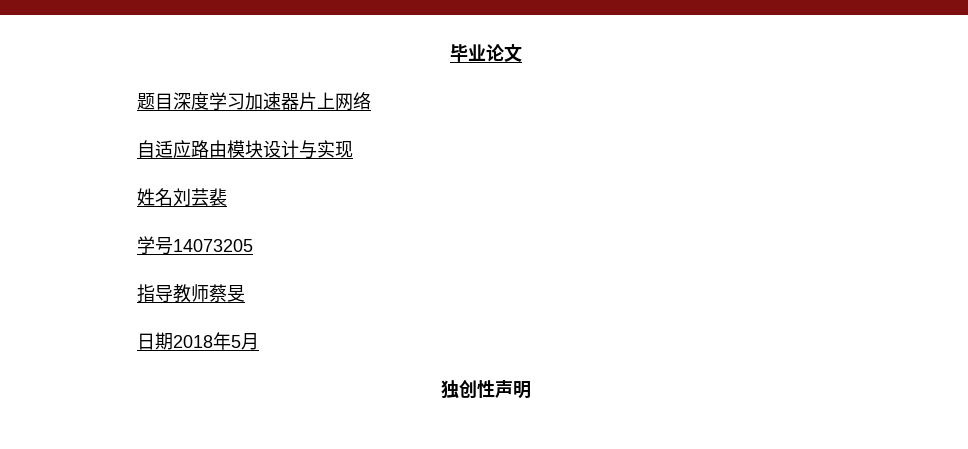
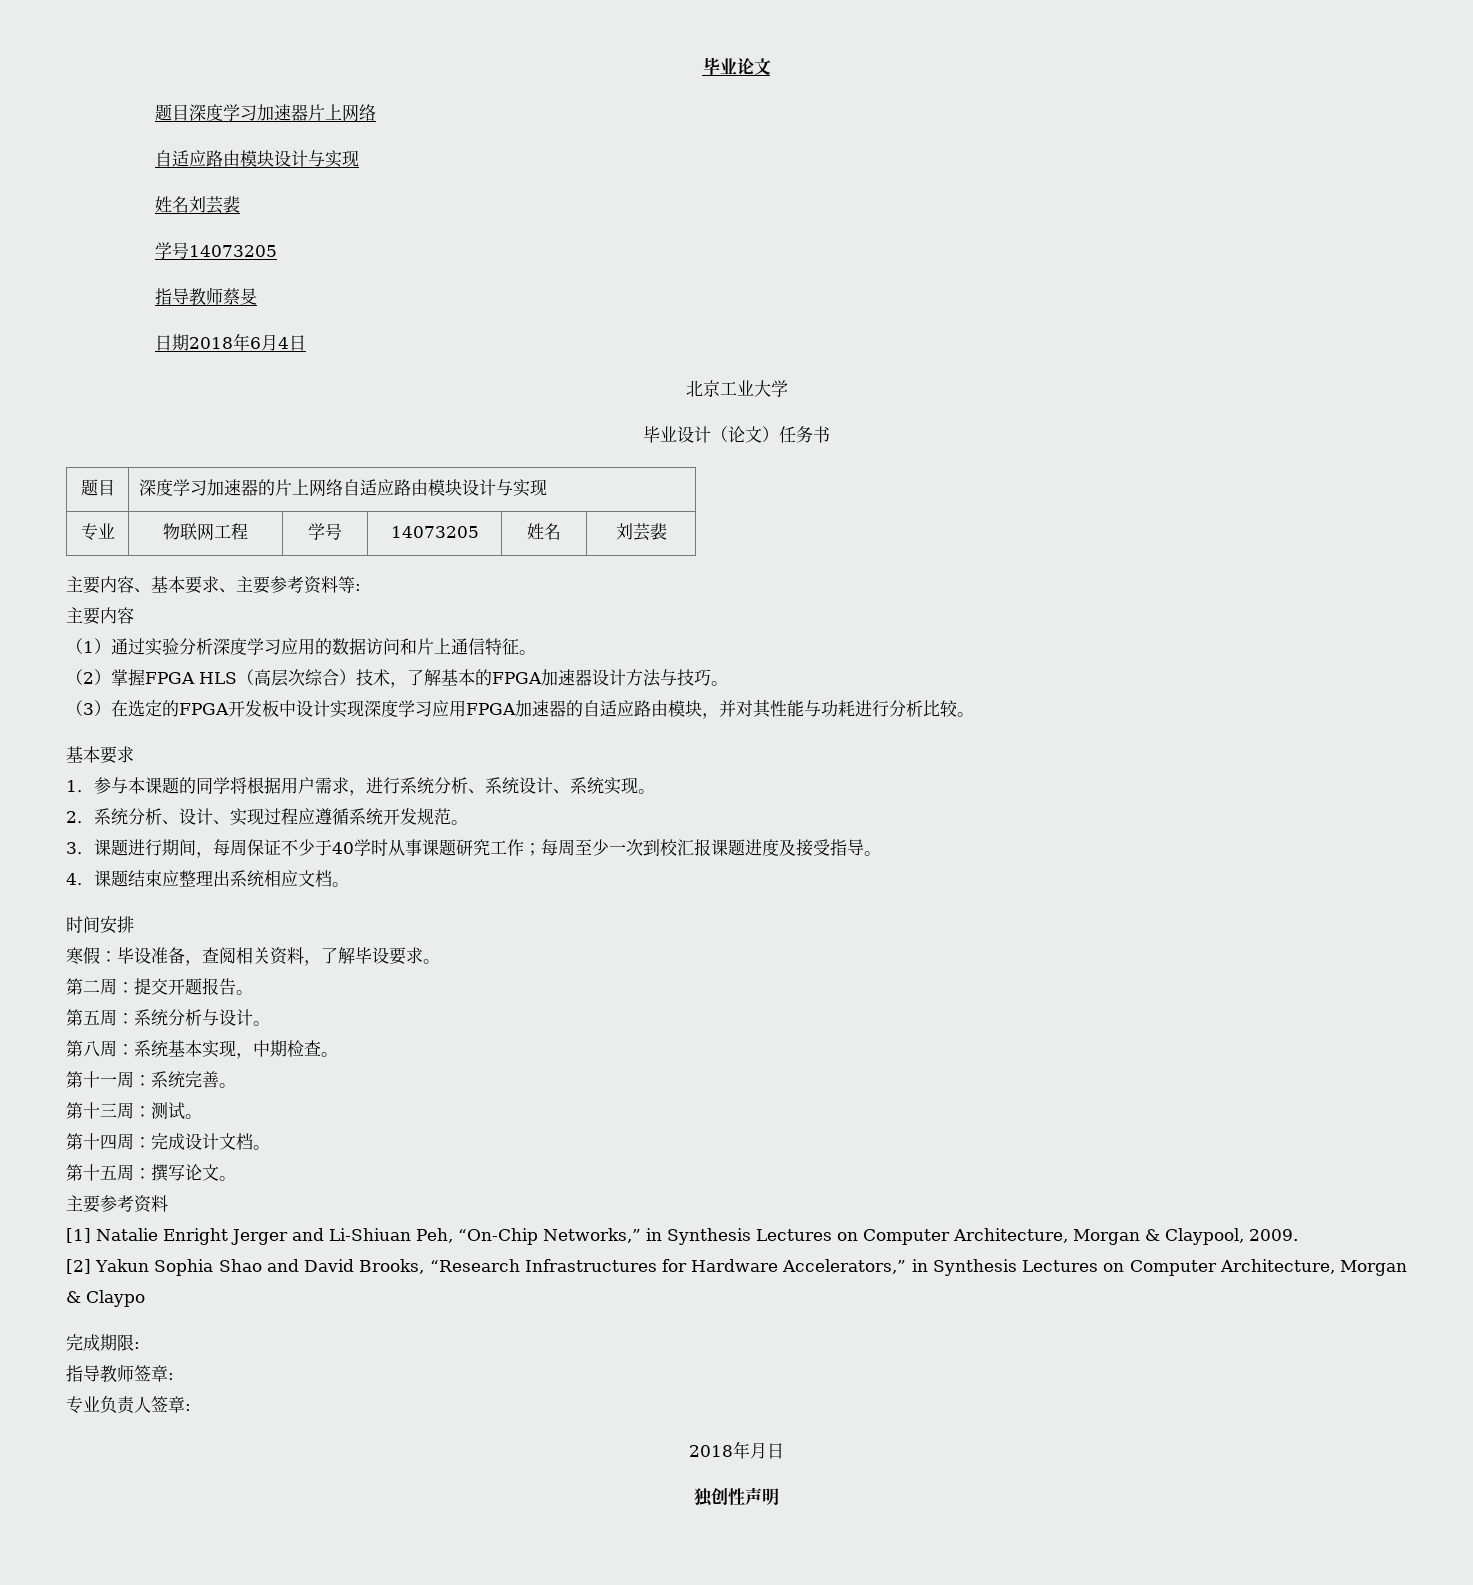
- 日期2018年5月
+ 日期2018年6月4日
+ 北京工业大学
+ 毕业设计（论文）任务书
+ 题目 | 深度学习加速器的片上网络自适应路由模块设计与实现
+ 专业 | 物联网工程 | 学号 | 14073205 | 姓名 | 刘芸裴
+ 主要内容、基本要求、主要参考资料等:
+ 主要内容
+ （1）通过实验分析深度学习应用的数据访问和片上通信特征。
+ （2）掌握FPGA HLS（高层次综合）技术，了解基本的FPGA加速器设计方法与技巧。
+ （3）在选定的FPGA开发板中设计实现深度学习应用FPGA加速器的自适应路由模块，并对其性能与功耗进行分析比较。
+ 基本要求
+ 1．参与本课题的同学将根据用户需求，进行系统分析、系统设计、系统实现。
+ 2．系统分析、设计、实现过程应遵循系统开发规范。
+ 3．课题进行期间，每周保证不少于40学时从事课题研究工作；每周至少一次到校汇报课题进度及接受指导。
+ 4．课题结束应整理出系统相应文档。
+ 时间安排
+ 寒假：毕设准备，查阅相关资料，了解毕设要求。
+ 第二周：提交开题报告。
+ 第五周：系统分析与设计。
+ 第八周：系统基本实现，中期检查。
+ 第十一周：系统完善。
+ 第十三周：测试。
+ 第十四周：完成设计文档。
+ 第十五周：撰写论文。
+ 主要参考资料
+ [1] Natalie Enright Jerger and Li-Shiuan Peh, “On-Chip Networks,” in Synthesis Lectures on Computer Architecture, Morgan & Claypool, 2009.
+ [2] Yakun Sophia Shao and David Brooks, “Research Infrastructures for Hardware Accelerators,” in Synthesis Lectures on Computer Architecture, Morgan & Claypo
+ 完成期限:
+ 指导教师签章:
+ 专业负责人签章:
+ 2018年月日

